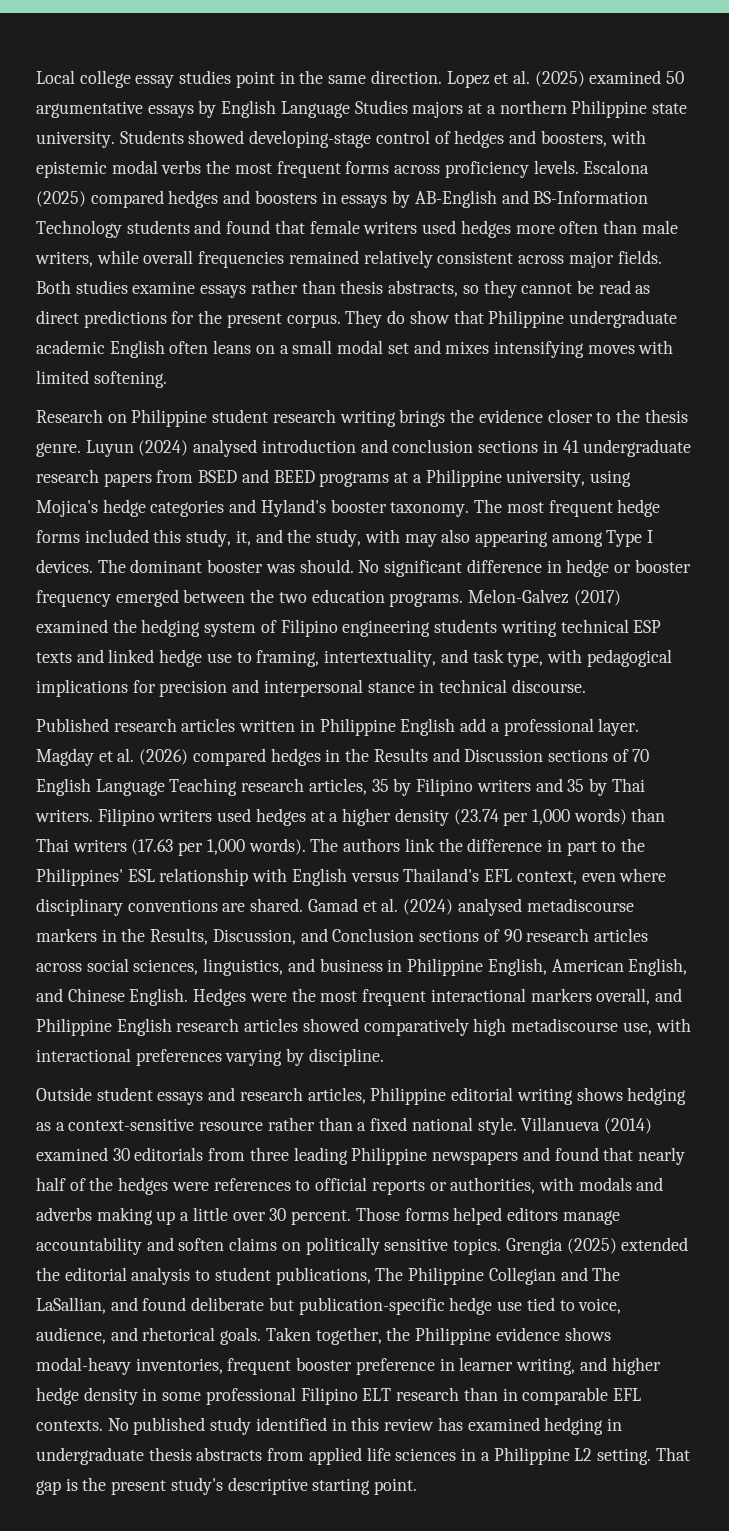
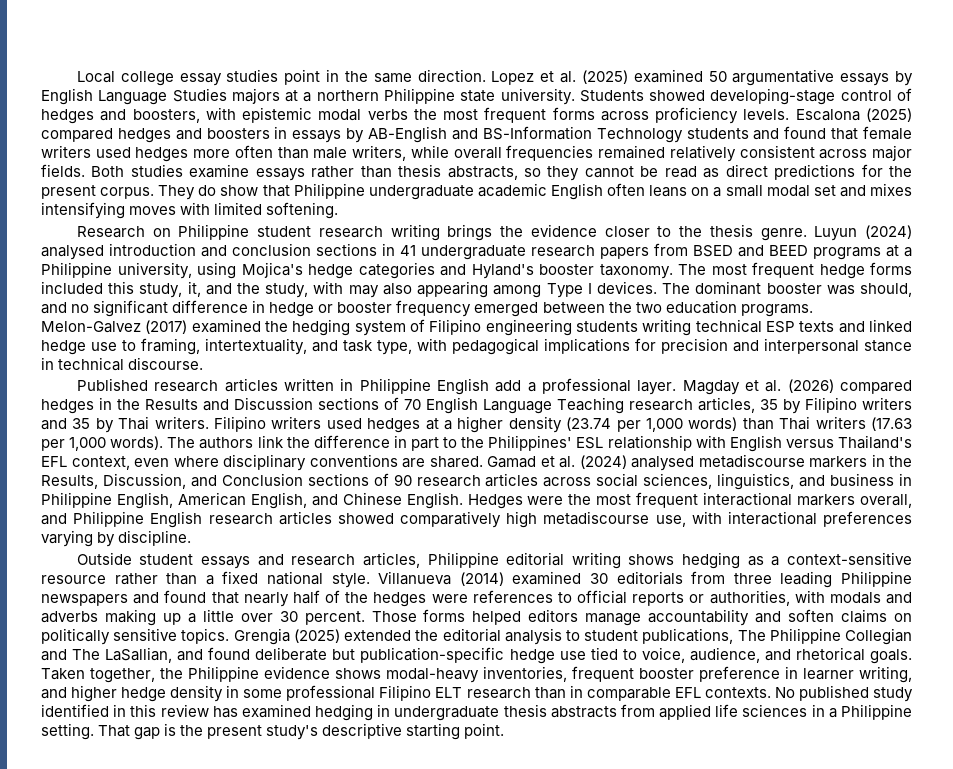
- The dominant booster was should. No significant difference in hedge or booster frequency emerged between the two education programs.
+ The dominant booster was should, and no significant difference in hedge or booster frequency emerged between the two education programs.
- No published study identified in this review has examined hedging in undergraduate thesis abstracts from applied life sciences in a Philippine L2 setting.
+ No published study identified in this review has examined hedging in undergraduate thesis abstracts from applied life sciences in a Philippine setting.

